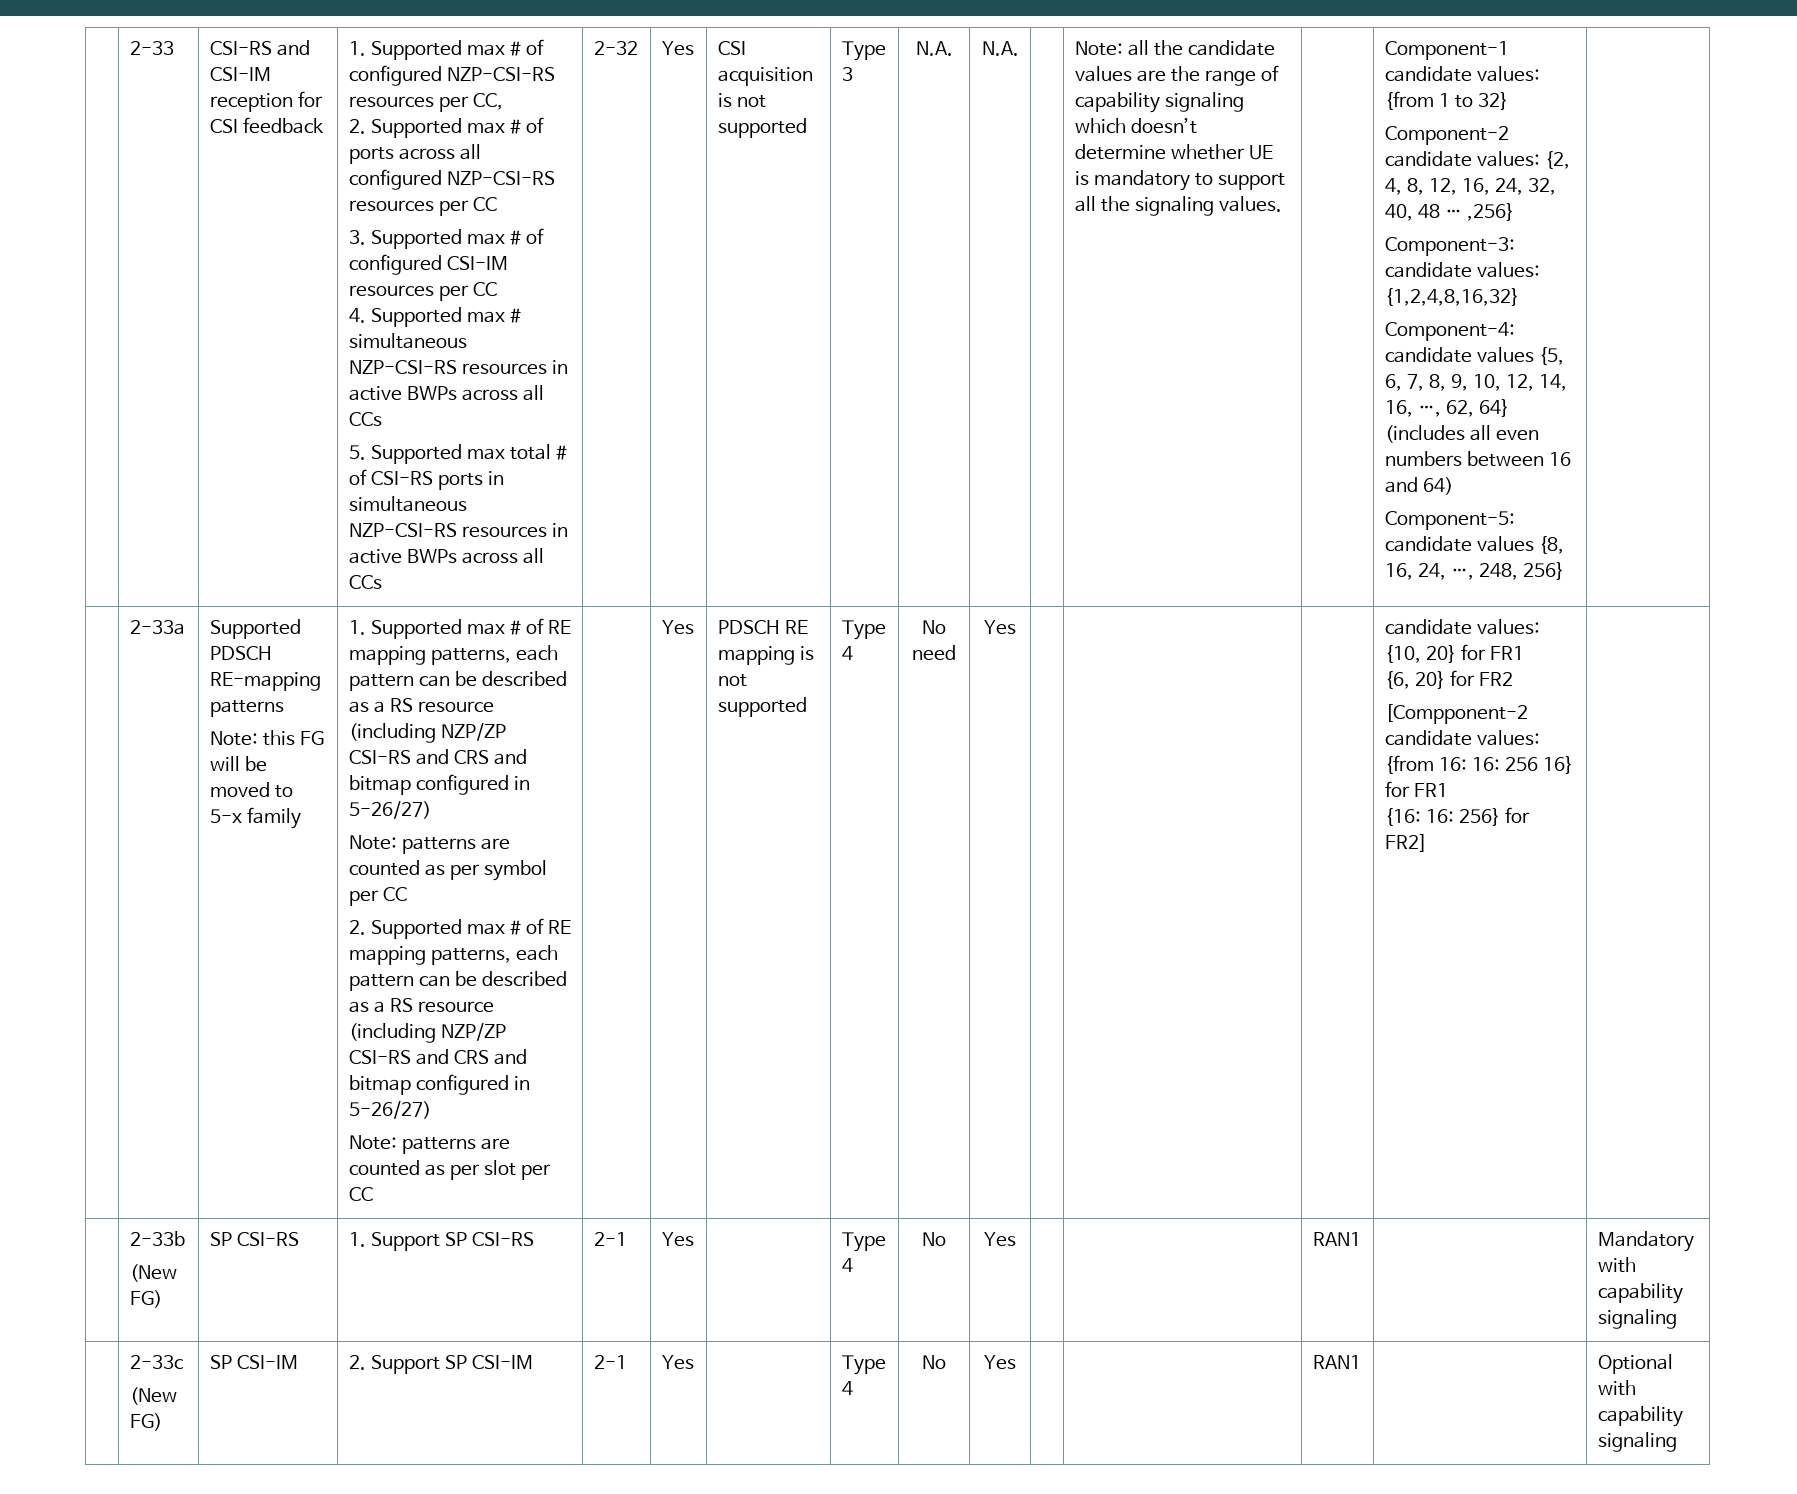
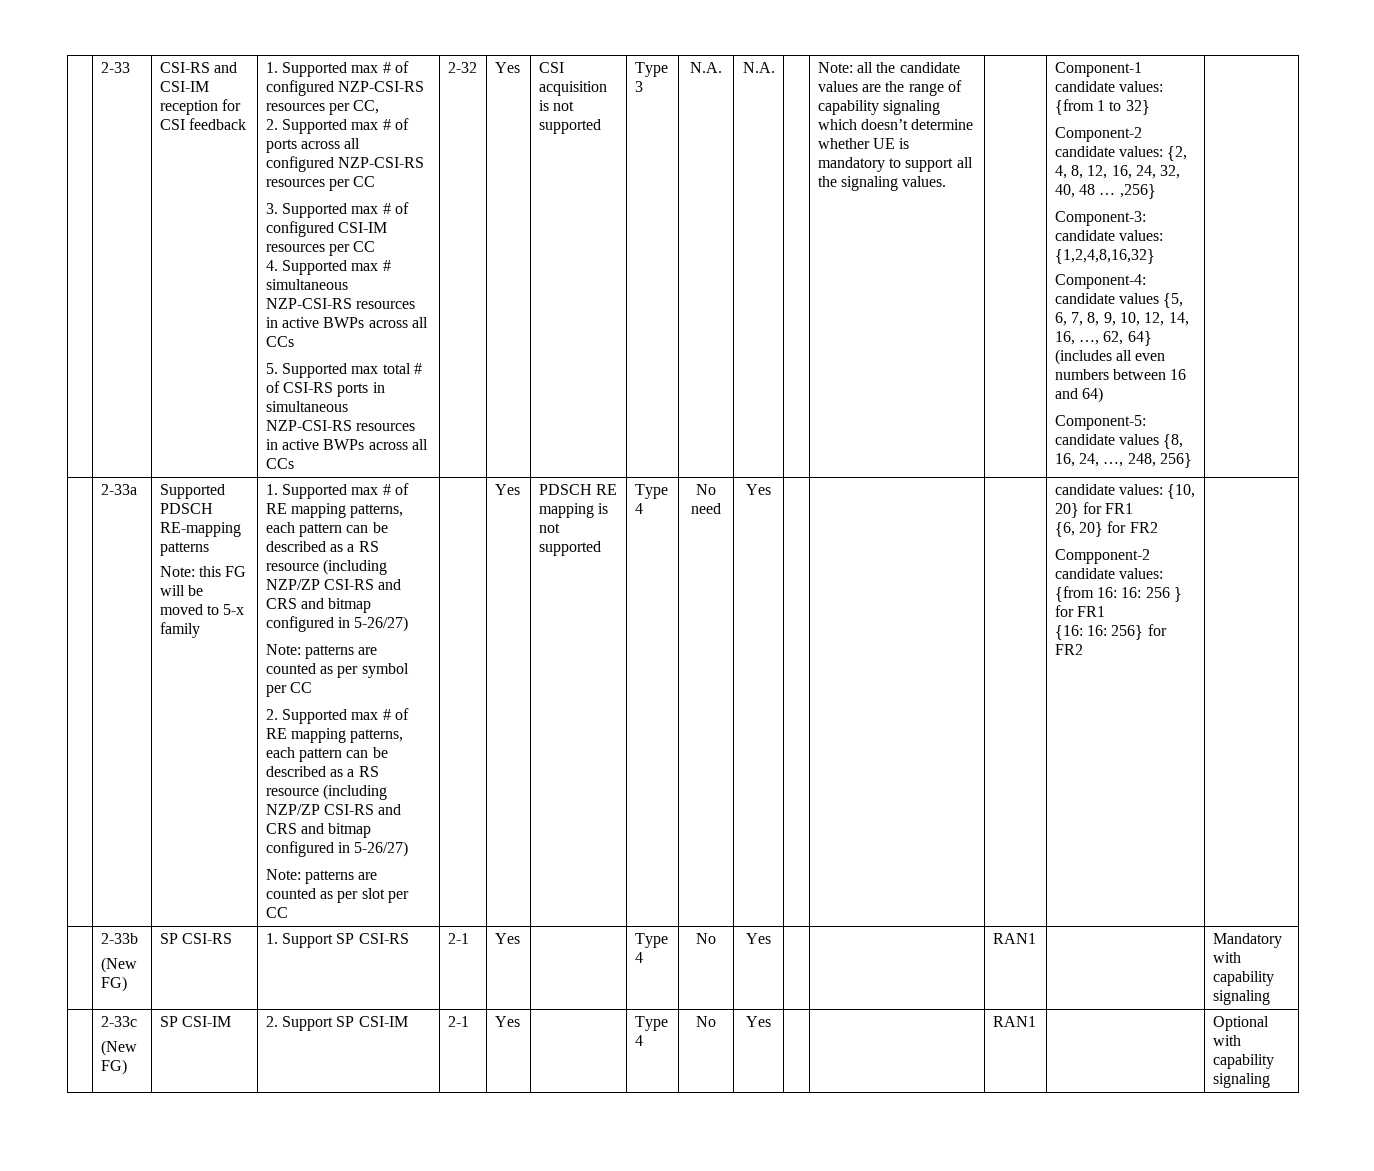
- [Compponent-2 candidate values: {from 16: 16: 256 16} for FR1
+ Compponent-2 candidate values: {from 16: 16: 256 } for FR1
- {16: 16: 256} for FR2]
+ {16: 16: 256} for FR2

